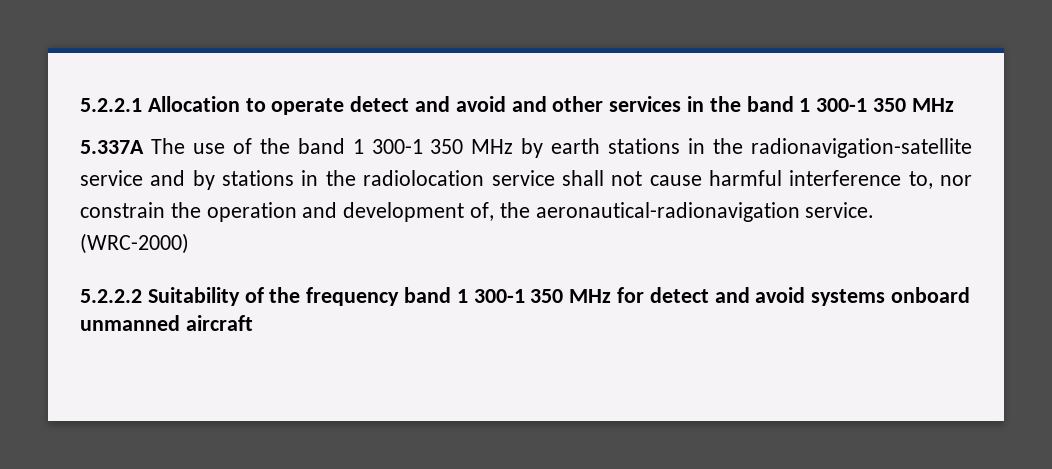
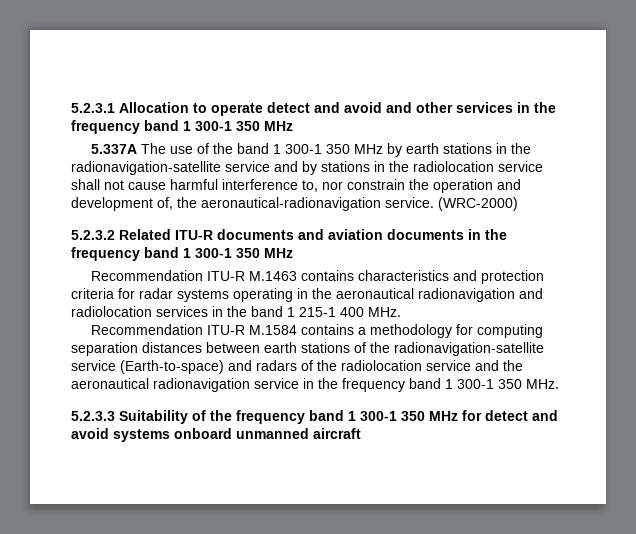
- 5.2.2.1 Allocation to operate detect and avoid and other services in the band 1 300-1 350 MHz
+ 5.2.3.1 Allocation to operate detect and avoid and other services in the frequency band 1 300-1 350 MHz
- 5.2.2.2 Suitability of the frequency band 1 300-1 350 MHz for detect and avoid systems onboard unmanned aircraft
+ 5.2.3.2 Related ITU-R documents and aviation documents in the frequency band 1 300-1 350 MHz
+ Recommendation ITU-R M.1463 contains characteristics and protection criteria for radar systems operating in the aeronautical radionavigation and radiolocation services in the band 1 215-1 400 MHz.
+ Recommendation ITU-R M.1584 contains a methodology for computing separation distances between earth stations of the radionavigation-satellite service (Earth-to-space) and radars of the radiolocation service and the aeronautical radionavigation service in the frequency band 1 300-1 350 MHz.
+ 5.2.3.3 Suitability of the frequency band 1 300-1 350 MHz for detect and avoid systems onboard unmanned aircraft

